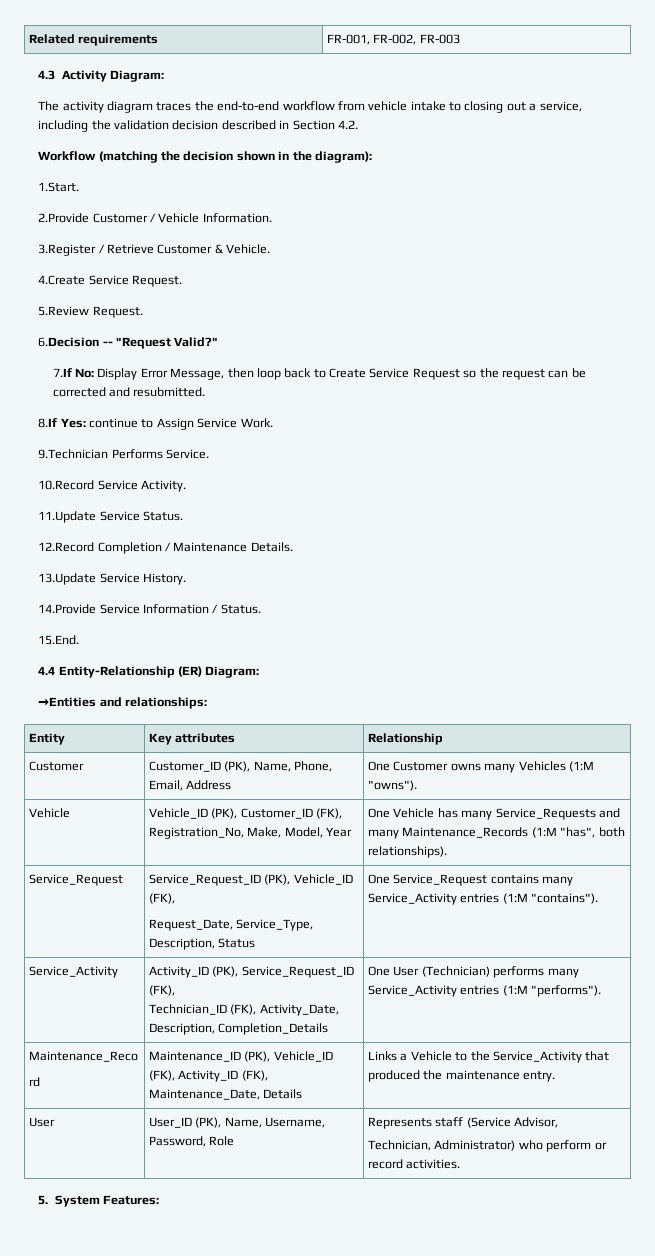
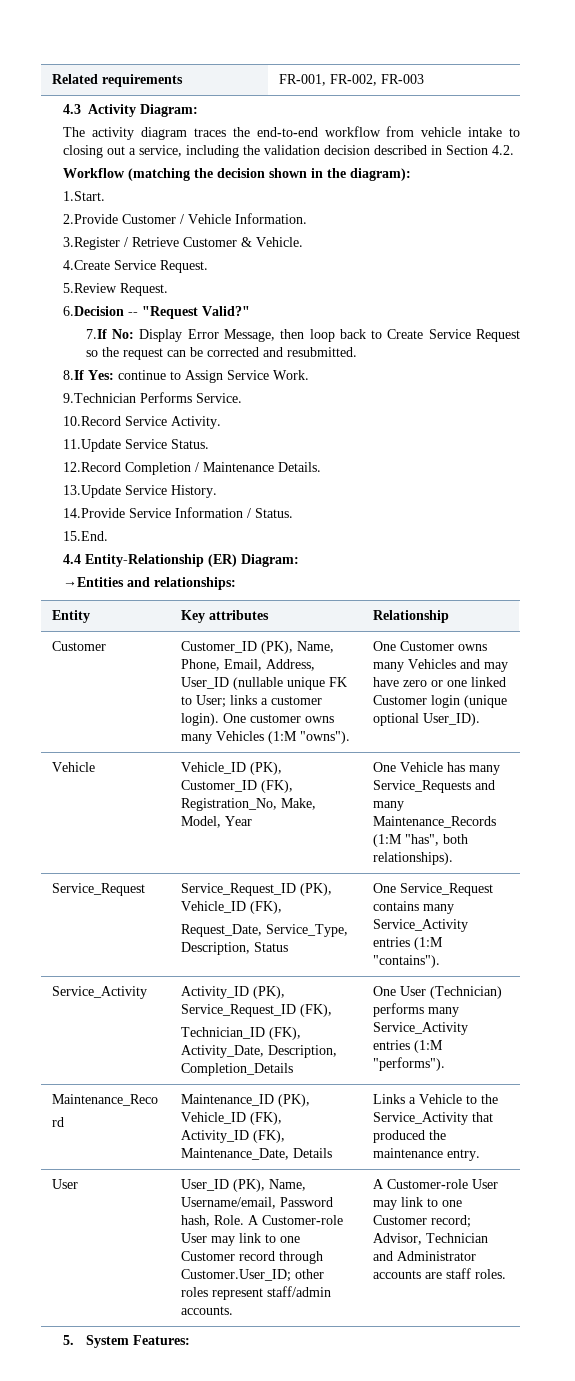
- Customer_ID (PK), Name, Phone, Email, Address
+ Customer_ID (PK), Name, Phone, Email, Address, User_ID (nullable unique FK to User; links a customer login). One customer owns many Vehicles (1:M "owns").
- One Customer owns many Vehicles (1:M "owns").
+ One Customer owns many Vehicles and may have zero or one linked Customer login (unique optional User_ID).
- User_ID (PK), Name, Username, Password, Role | Represents staff (Service Advisor,
- Technician, Administrator) who perform or record activities.
+ User_ID (PK), Name, Username/email, Password hash, Role. A Customer-role User may link to one Customer record through Customer.User_ID; other roles represent staff/admin accounts. | A Customer-role User may link to one Customer record; Advisor, Technician and Administrator accounts are staff roles.

